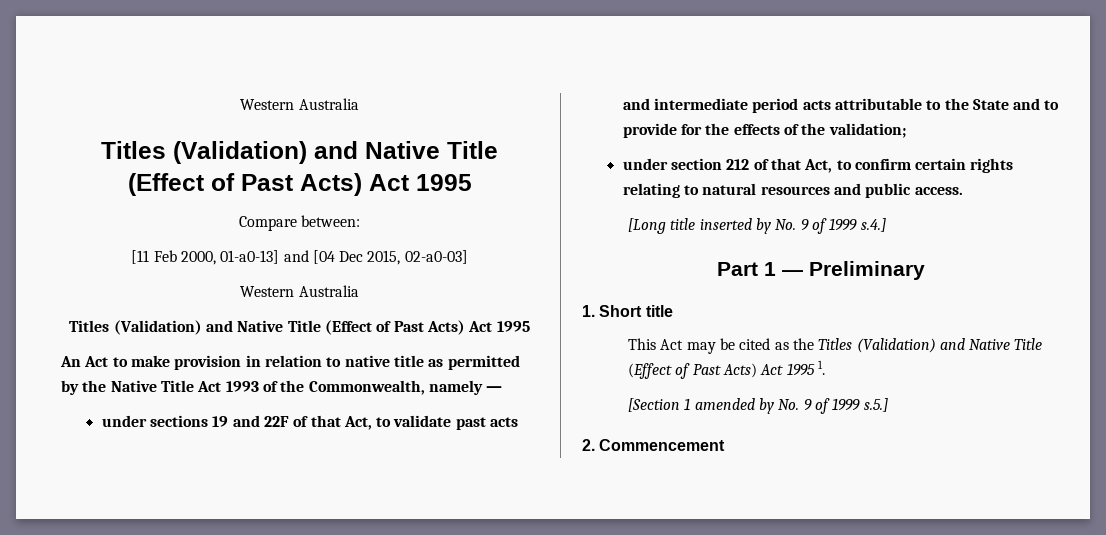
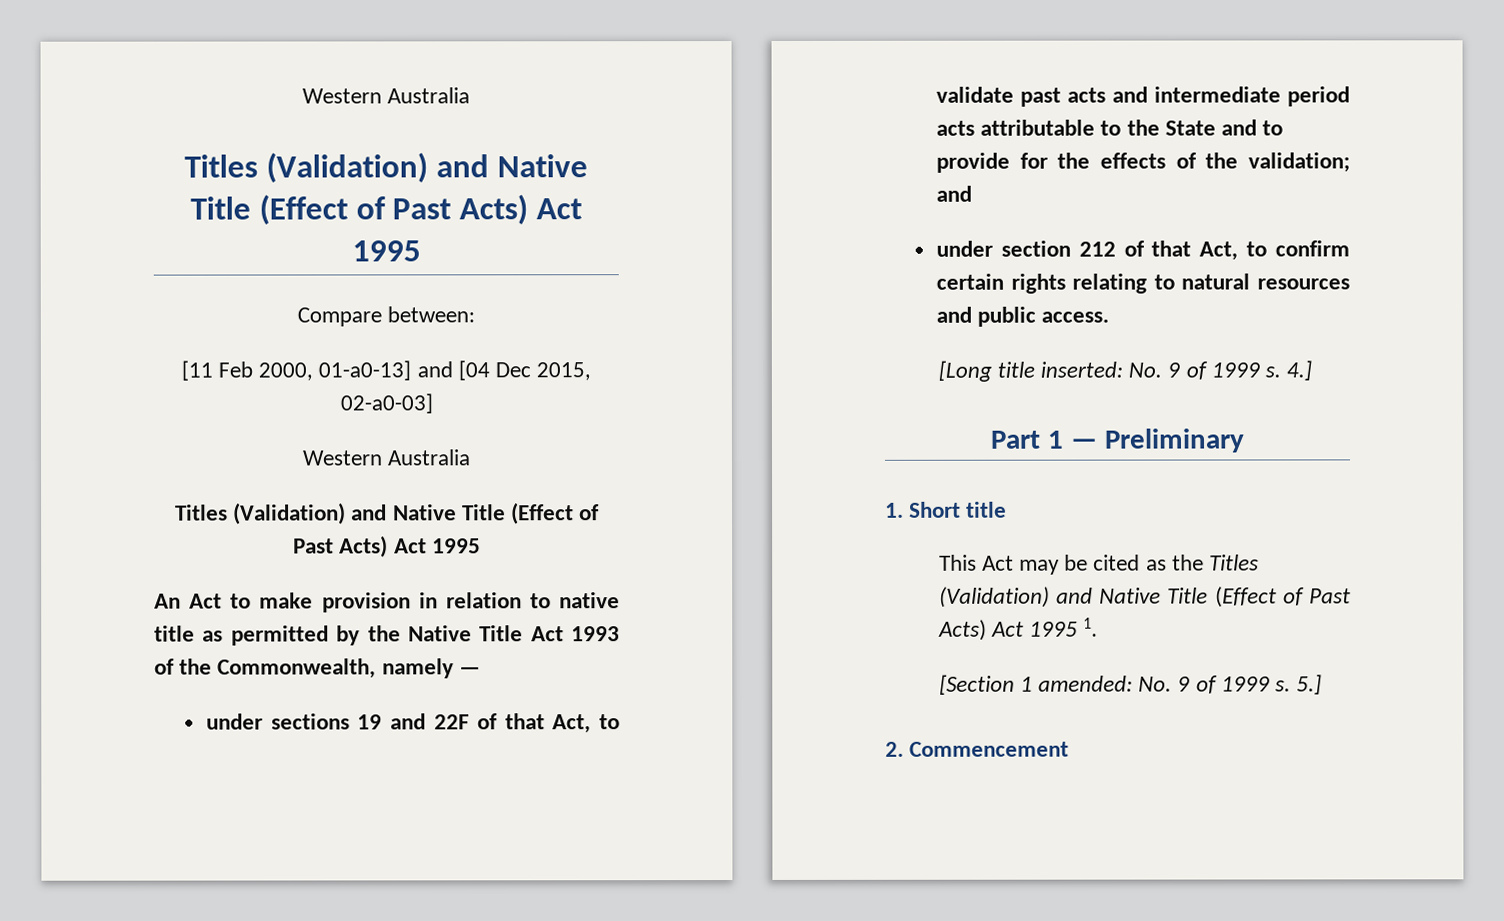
- under sections 19 and 22F of that Act, to validate past acts and intermediate period acts attributable to the State and to provide for the effects of the validation;
+ under sections 19 and 22F of that Act, to validate past acts and intermediate period acts attributable to the State and to provide for the effects of the validation; and
- [Long title inserted by No. 9 of 1999 s.4.]
+ [Long title inserted: No. 9 of 1999 s. 4.]
- [Section 1 amended by No. 9 of 1999 s.5.]
+ [Section 1 amended: No. 9 of 1999 s. 5.]

